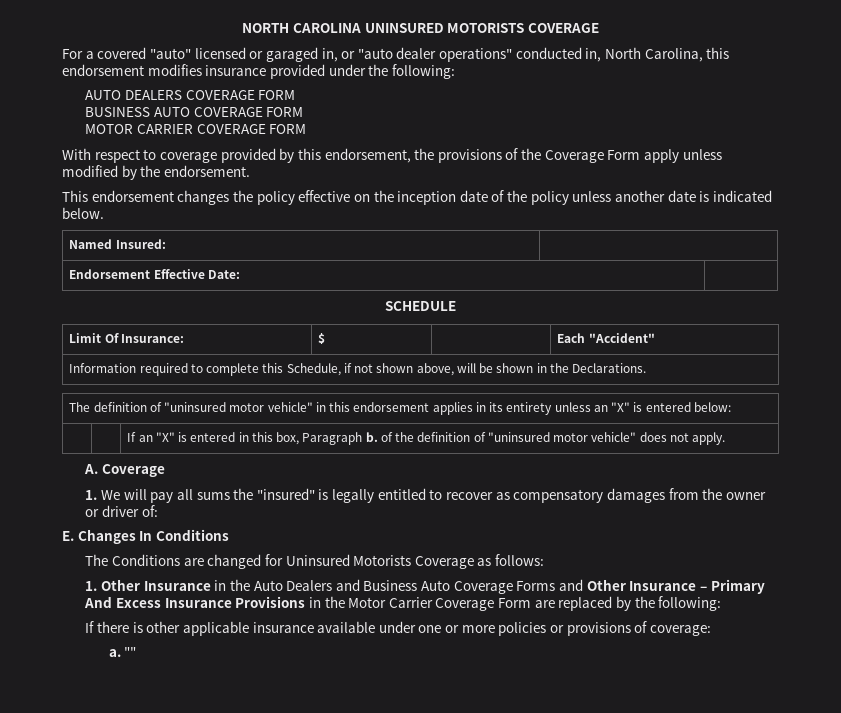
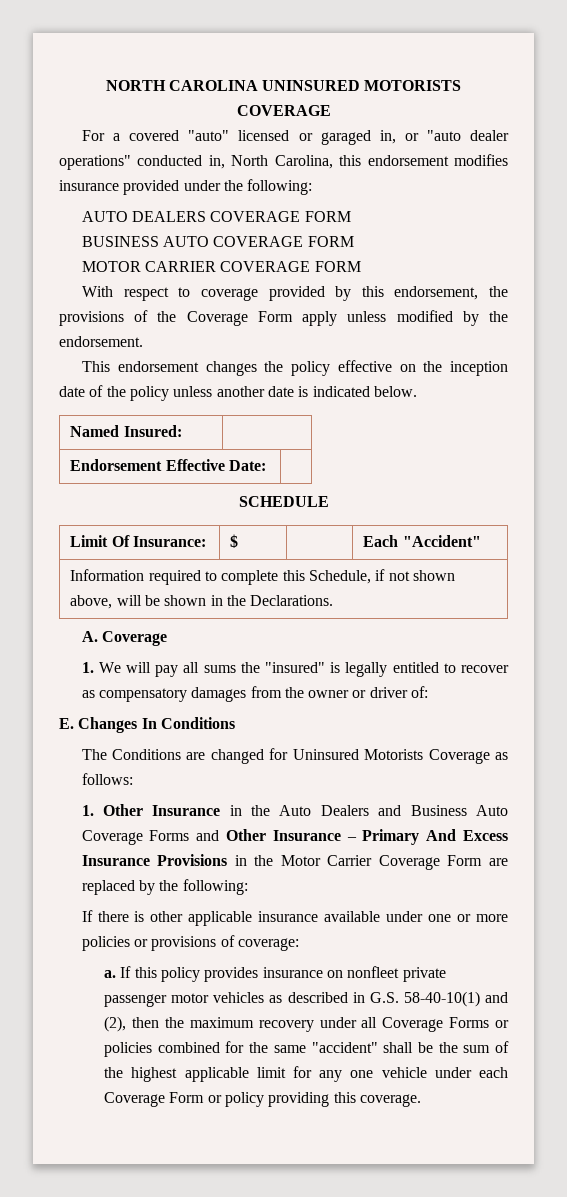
- The definition of "uninsured motor vehicle" in this endorsement applies in its entirety unless an "X" is entered below:
- | | If an "X" is entered in this box, Paragraph b. of the definition of "uninsured motor vehicle" does not apply.
- ""
+ If this policy provides insurance on nonfleet private passenger motor vehicles as described in G.S. 58-40-10(1) and (2), then the maximum recovery under all Coverage Forms or policies combined for the same "accident" shall be the sum of the highest applicable limit for any one vehicle under each Coverage Form or policy providing this coverage.

